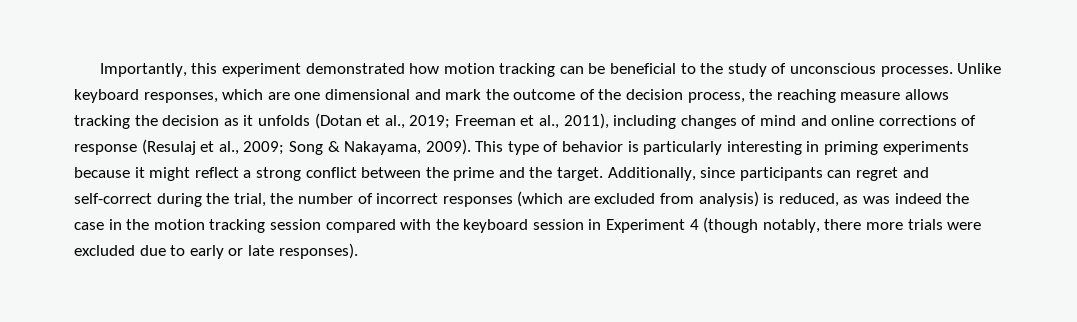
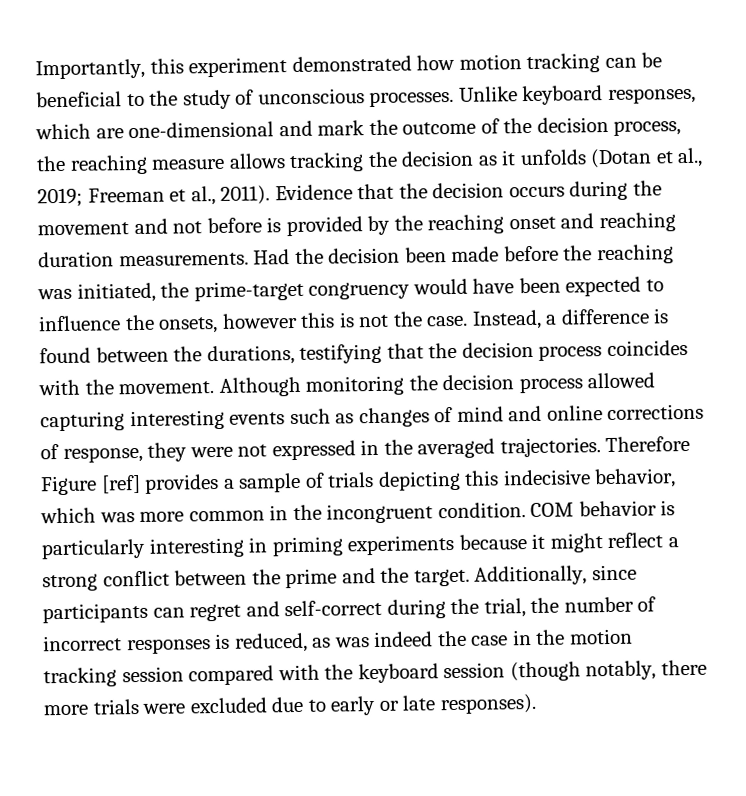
- Unlike keyboard responses, which are one dimensional and mark the outcome of the decision process, the reaching measure allows tracking the decision as it unfolds (Dotan et al., 2019; Freeman et al., 2011), including changes of mind and online corrections of response (Resulaj et al., 2009; Song & Nakayama, 2009). This type of behavior is particularly interesting in priming experiments because it might reflect a strong conflict between the prime and the target.
+ Unlike keyboard responses, which are one-dimensional and mark the outcome of the decision process, the reaching measure allows tracking the decision as it unfolds (Dotan et al., 2019; Freeman et al., 2011). Evidence that the decision occurs during the movement and not before is provided by the reaching onset and reaching duration measurements. Had the decision been made before the reaching was initiated, the prime-target congruency would have been expected to influence the onsets, however this is not the case. Instead, a difference is found between the durations, testifying that the decision process coincides with the movement. Although monitoring the decision process allowed capturing interesting events such as changes of mind and online corrections of response, they were not expressed in the averaged trajectories. Therefore Figure [ref] provides a sample of trials depicting this indecisive behavior, which was more common in the incongruent condition. COM behavior is particularly interesting in priming experiments because it might reflect a strong conflict between the prime and the target.
- Additionally, since participants can regret and self-correct during the trial, the number of incorrect responses (which are excluded from analysis) is reduced, as was indeed the case in the motion tracking session compared with the keyboard session in Experiment 4 (though notably, there more trials were excluded due to early or late responses).
+ Additionally, since participants can regret and self-correct during the trial, the number of incorrect responses is reduced, as was indeed the case in the motion tracking session compared with the keyboard session (though notably, there more trials were excluded due to early or late responses).

